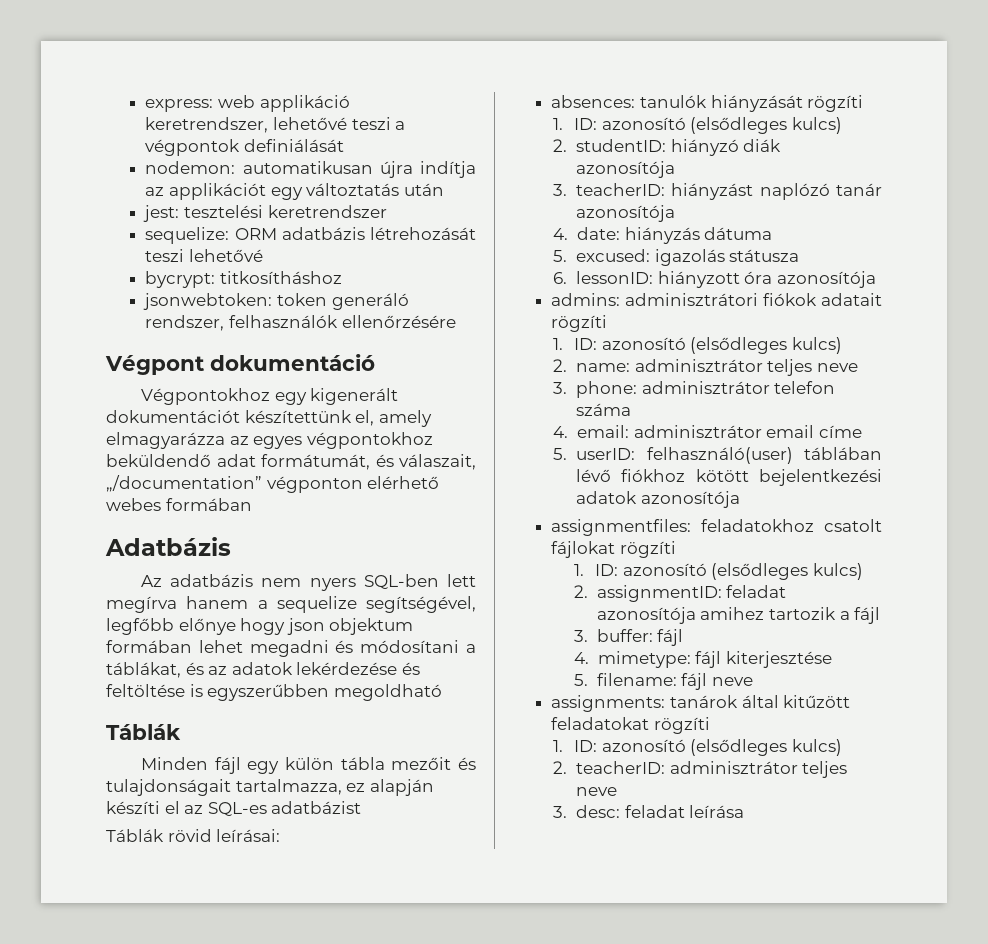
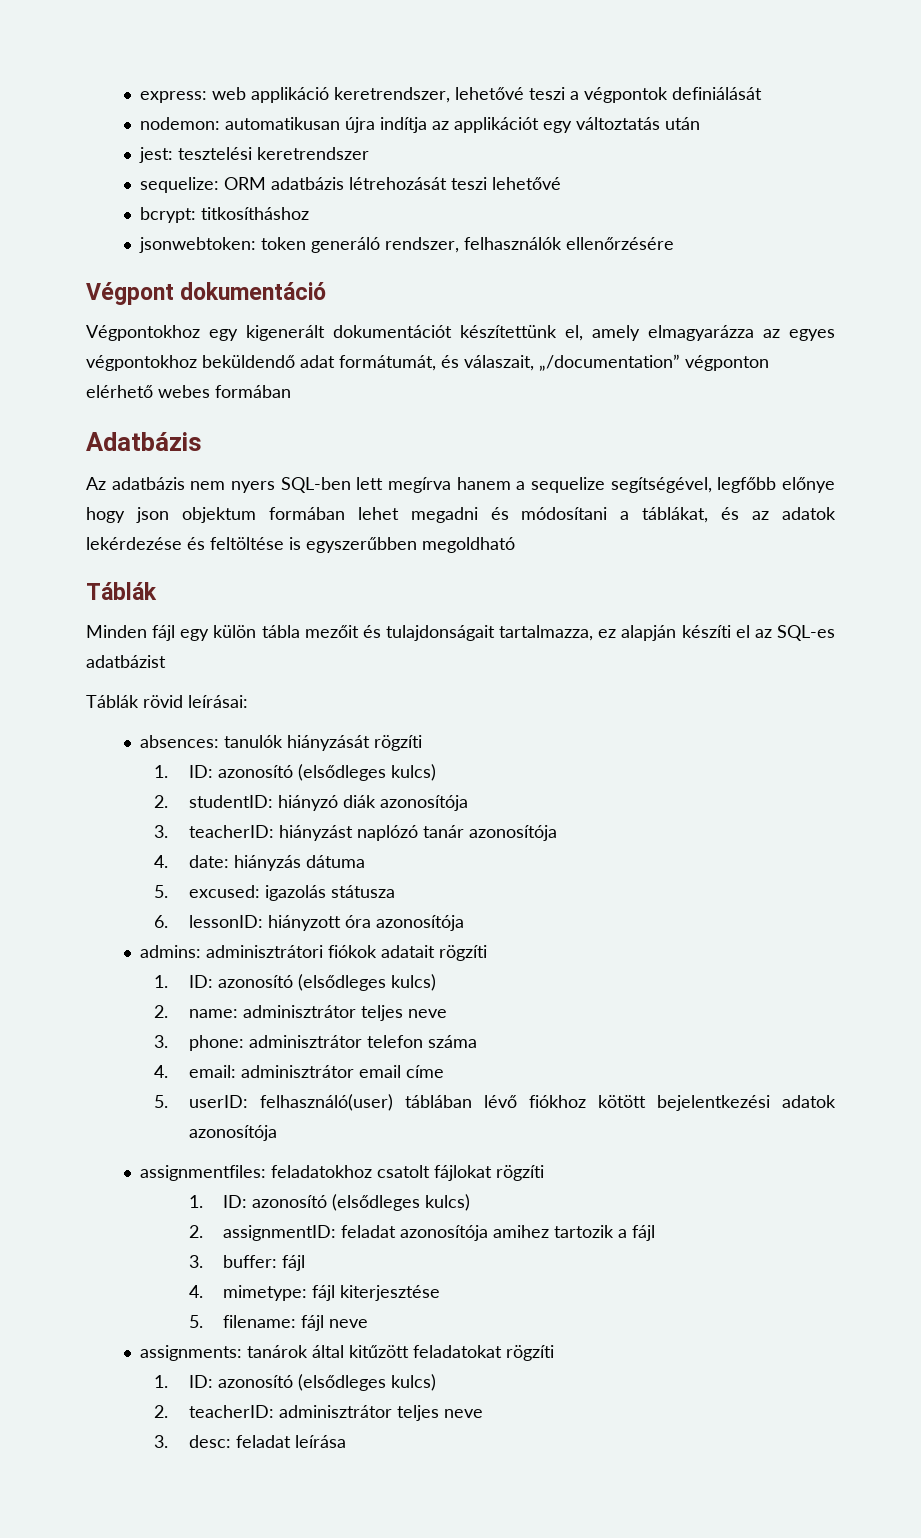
- bycrypt: titkosítháshoz
+ bcrypt: titkosítháshoz

